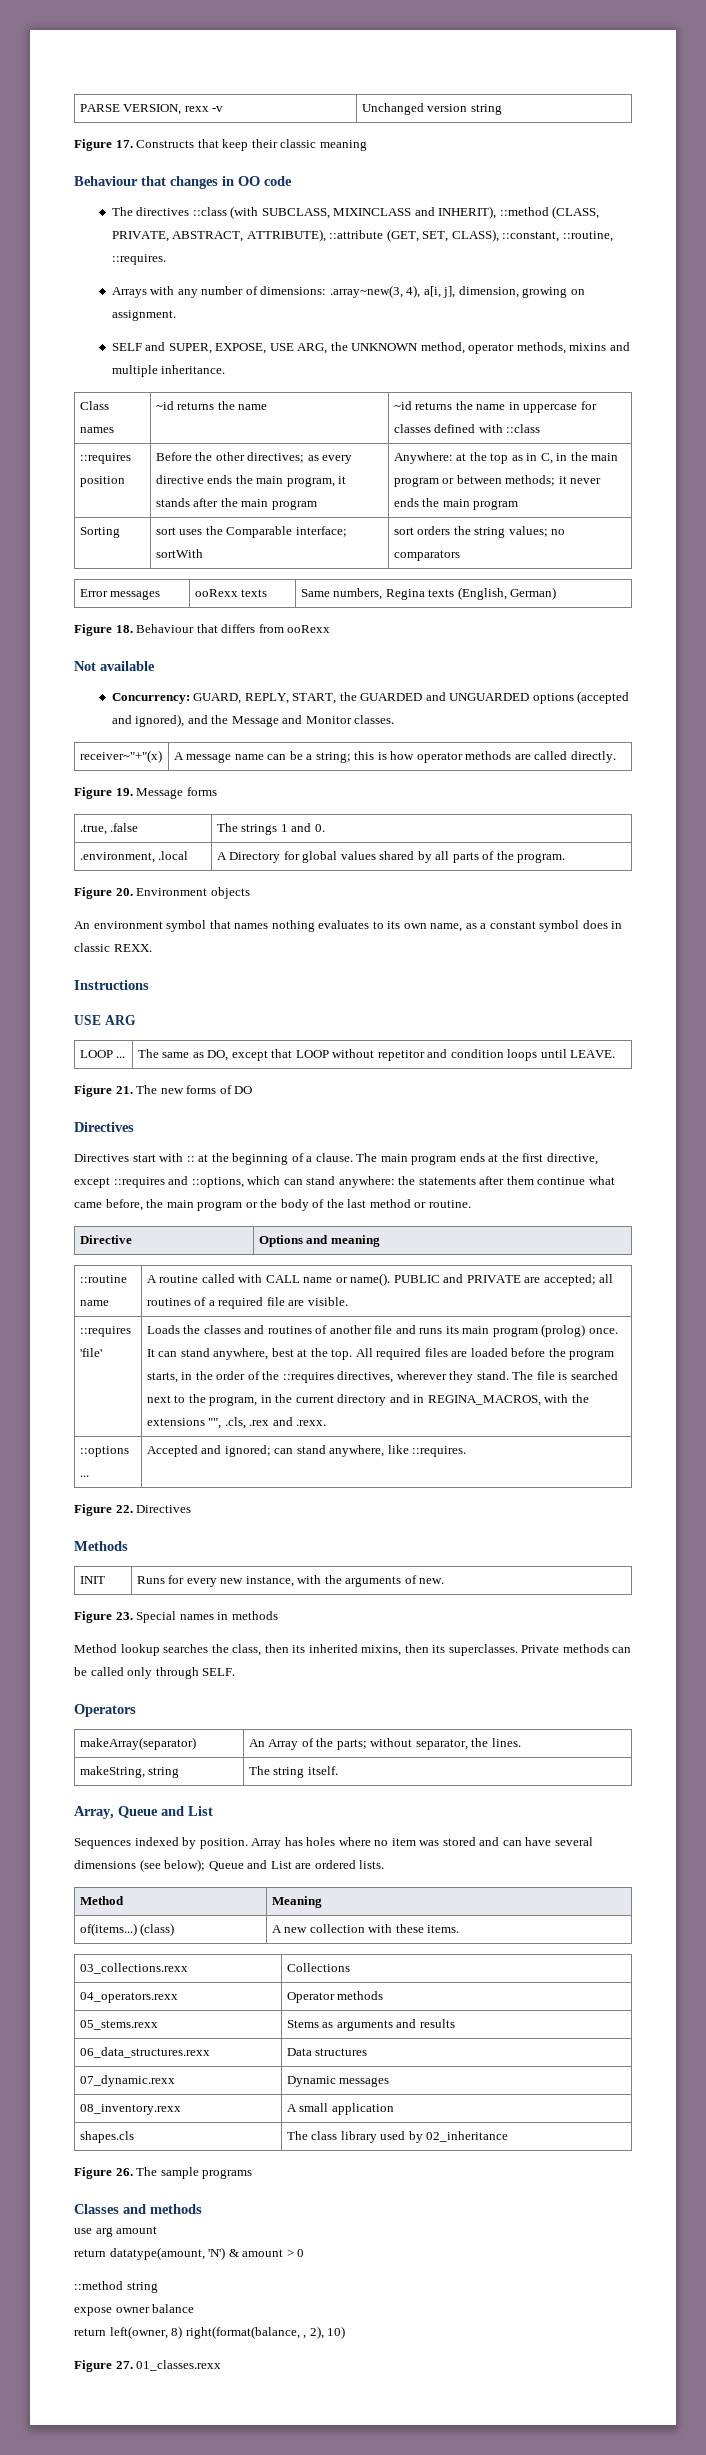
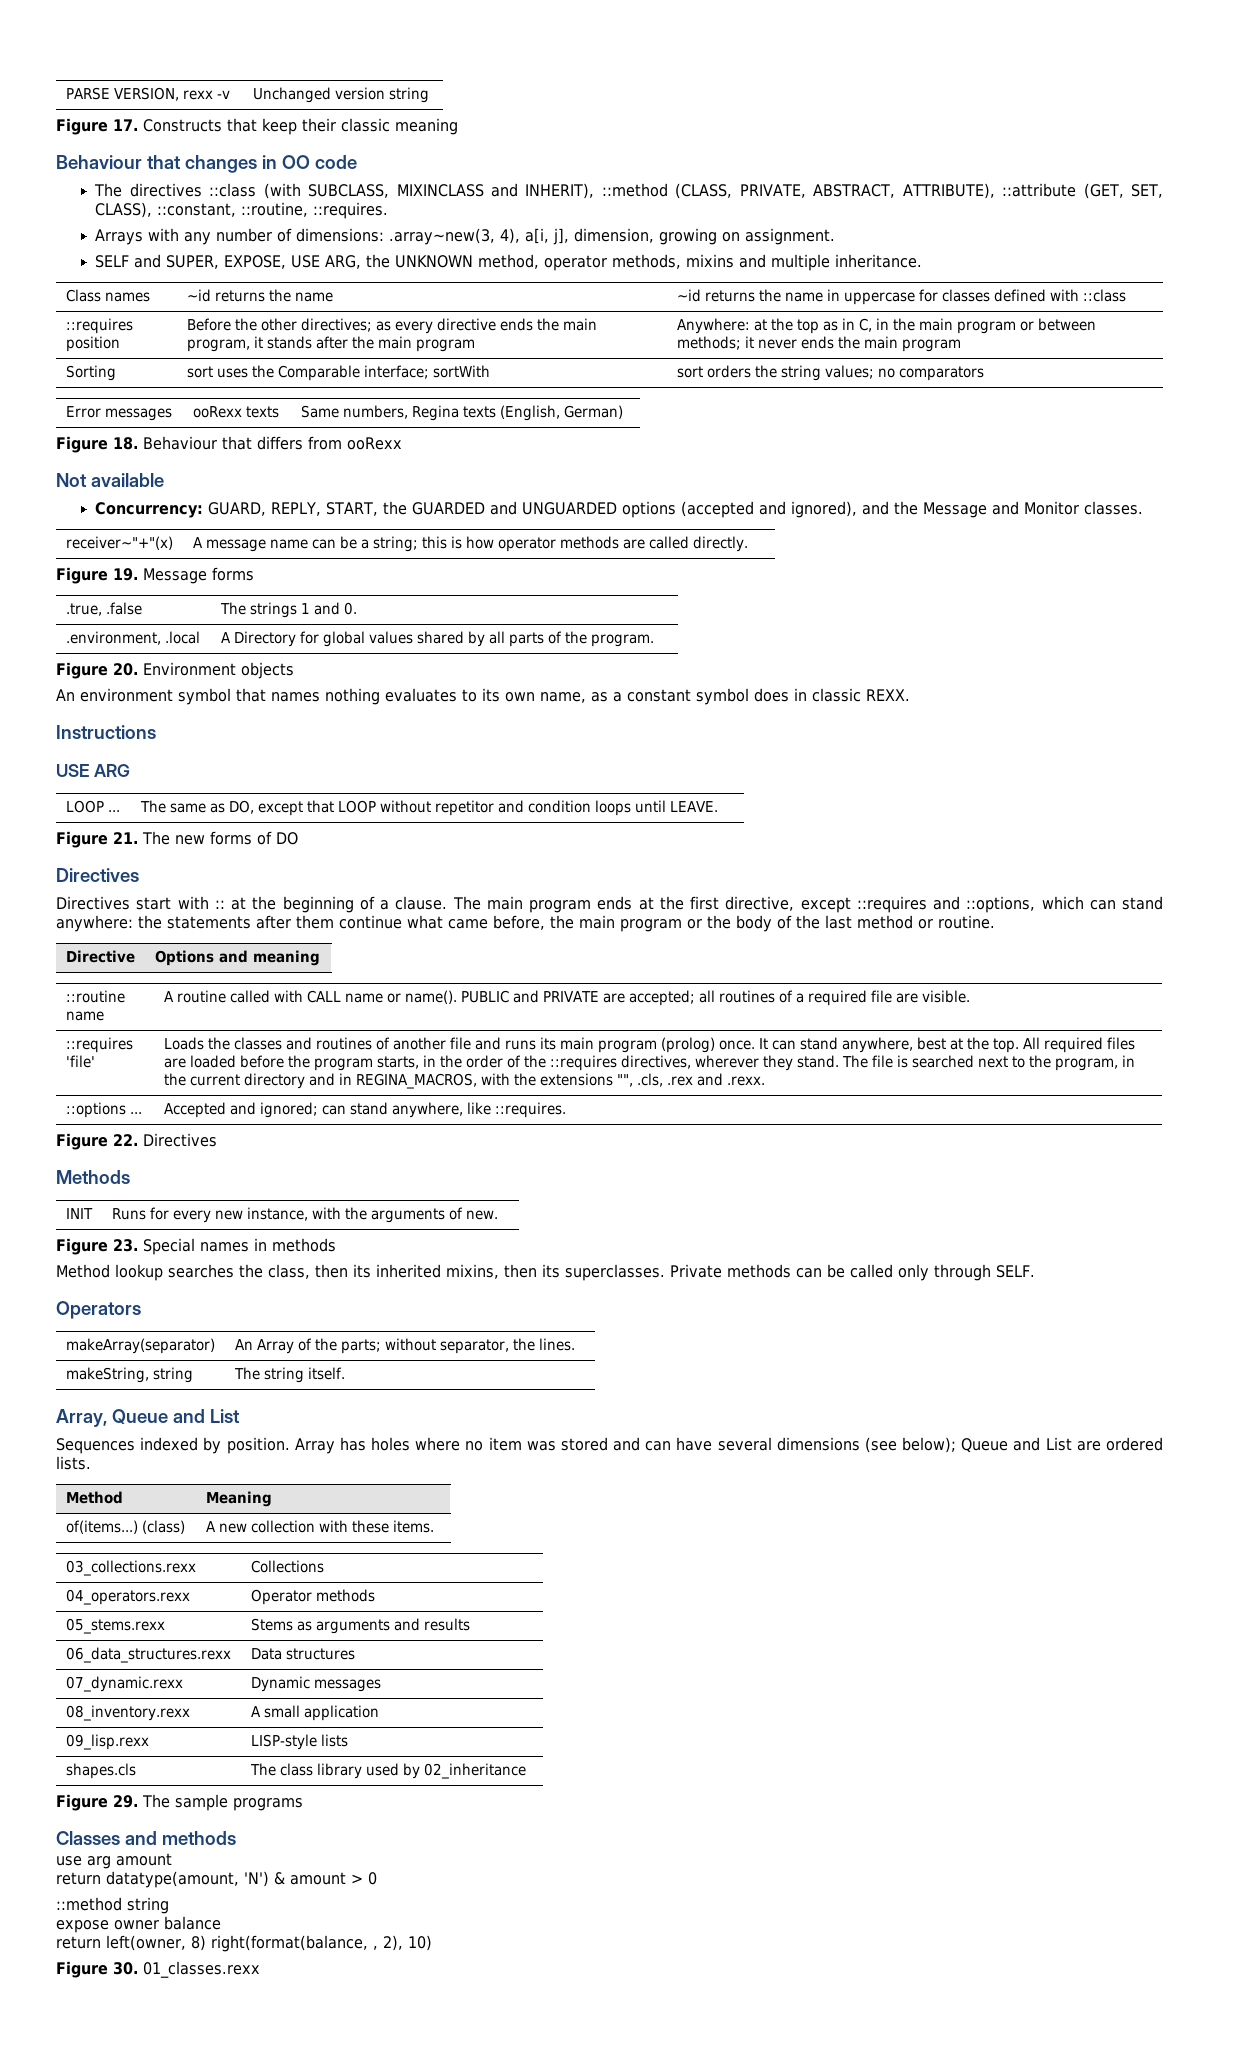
+ 09_lisp.rexx | LISP-style lists
- Figure 26. The sample programs
+ Figure 29. The sample programs
- Figure 27. 01_classes.rexx
+ Figure 30. 01_classes.rexx

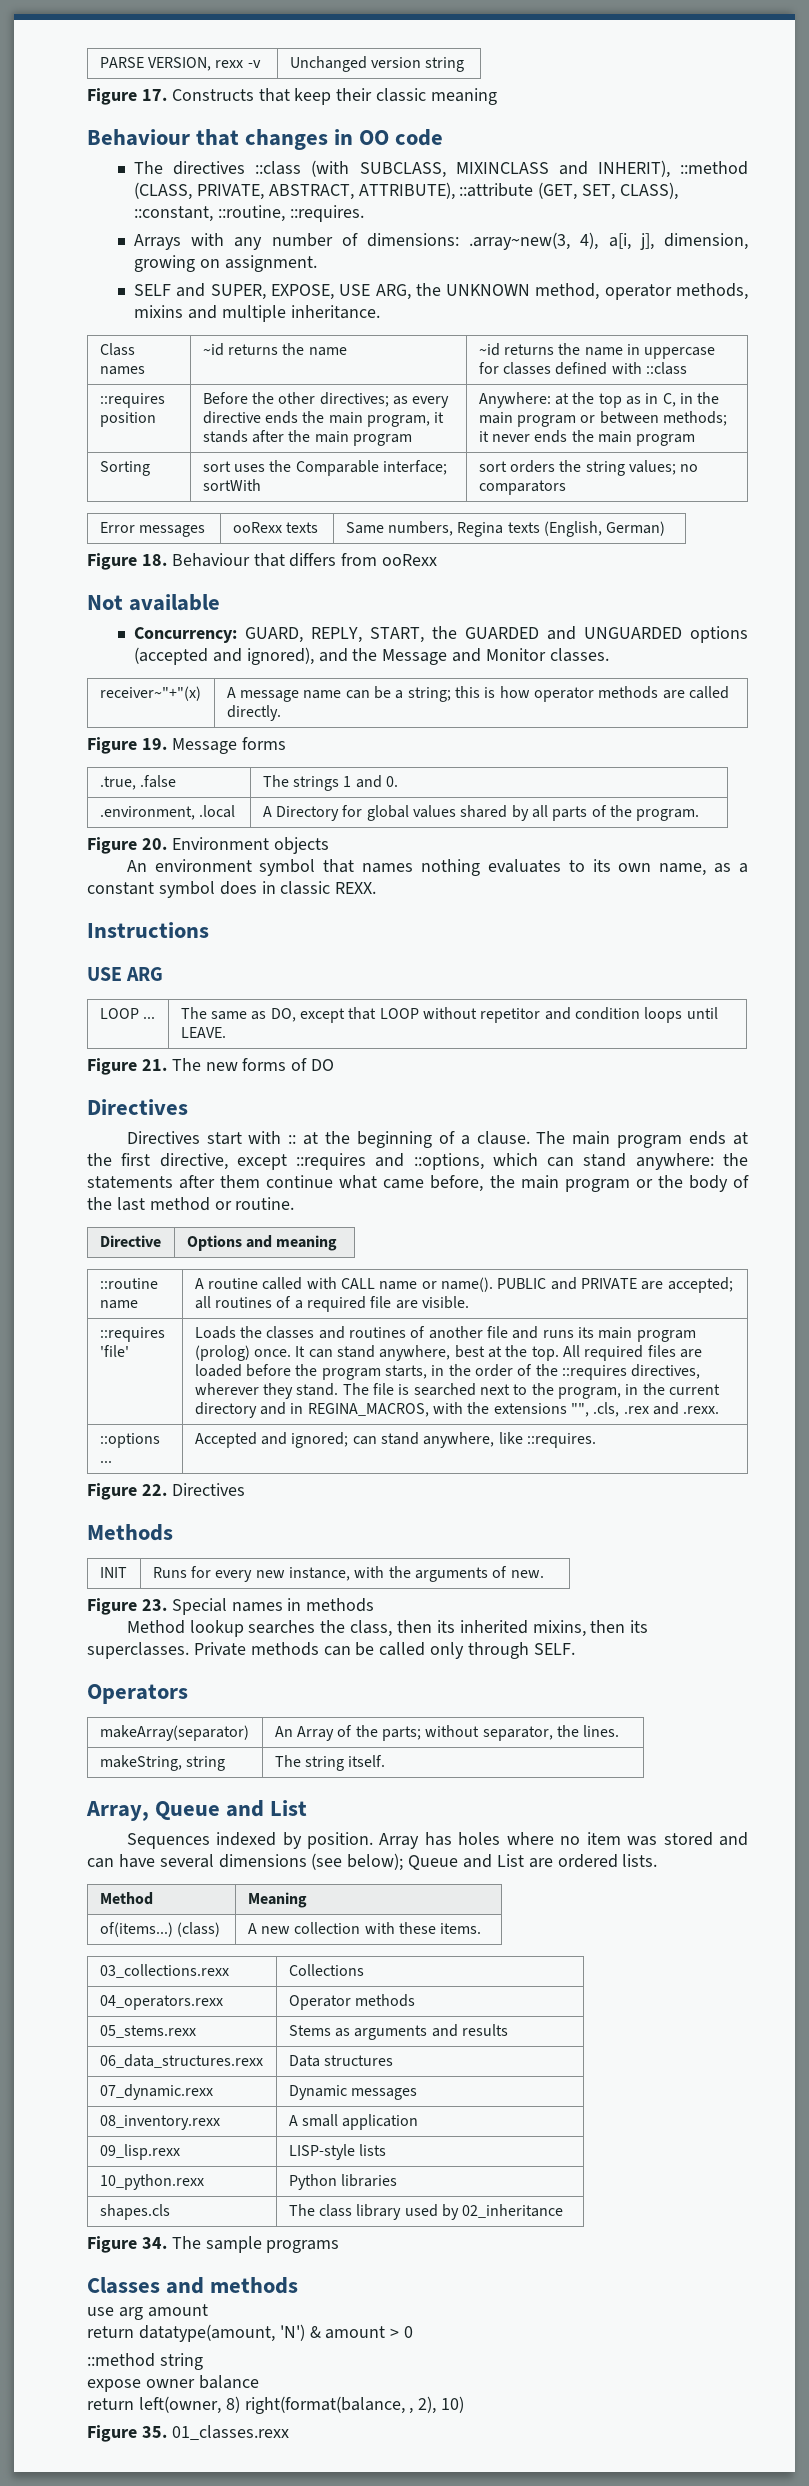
+ 10_python.rexx | Python libraries
- Figure 29. The sample programs
+ Figure 34. The sample programs
- Figure 30. 01_classes.rexx
+ Figure 35. 01_classes.rexx

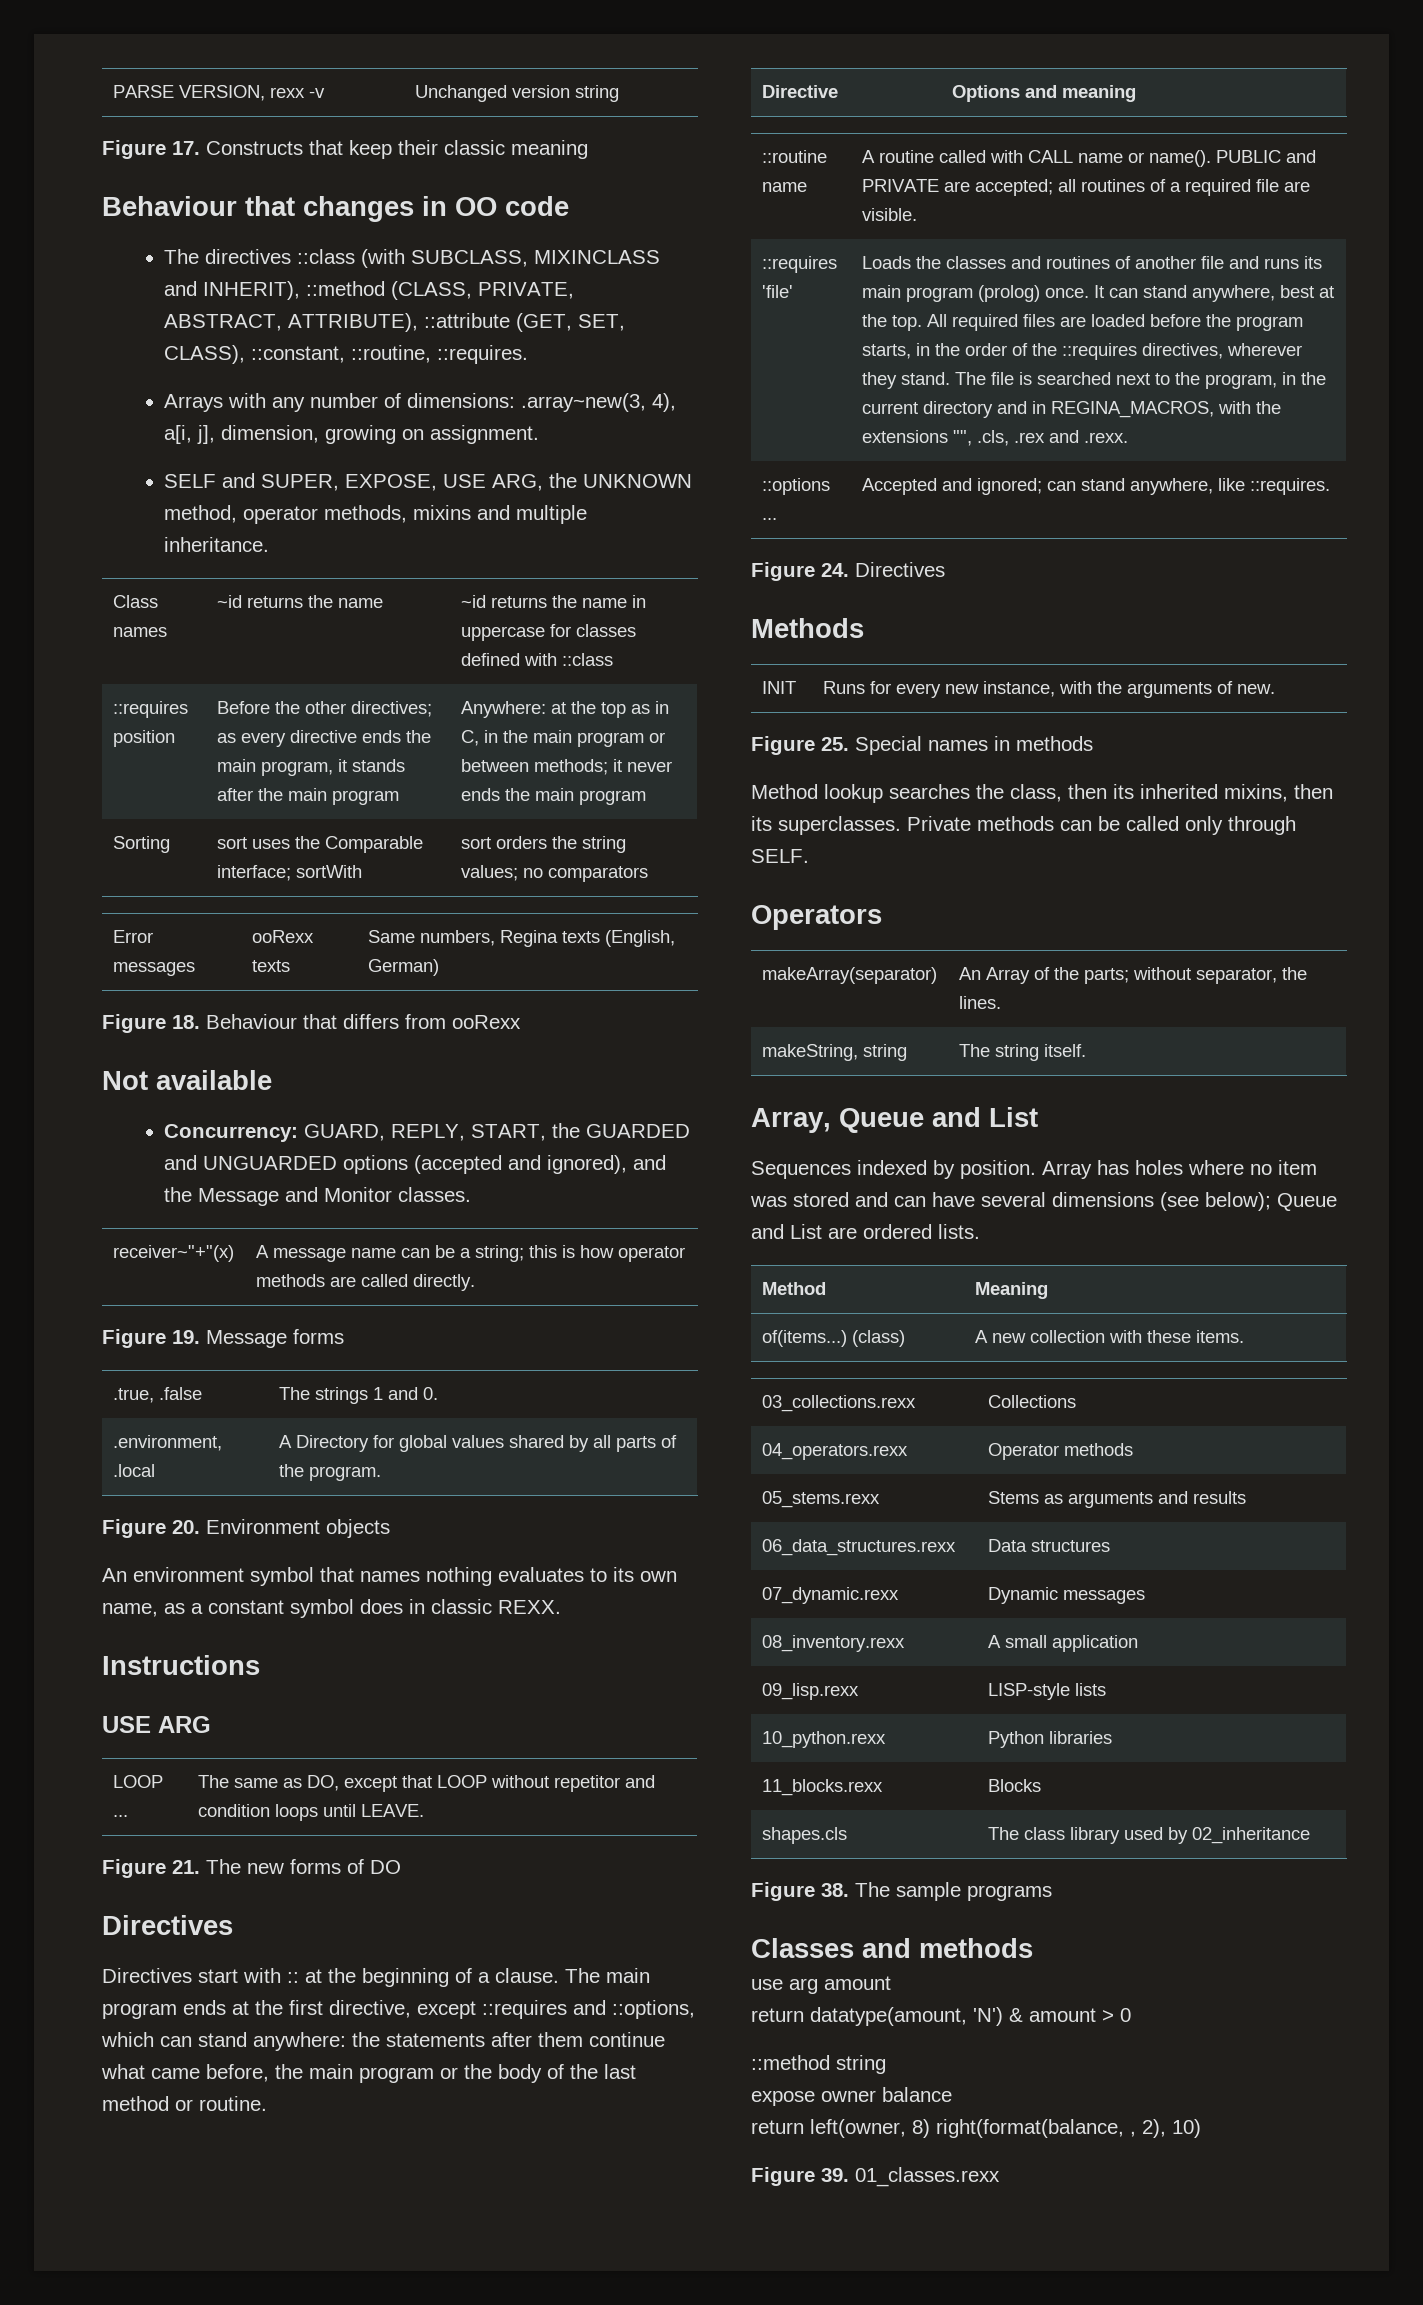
- Figure 22. Directives
+ Figure 24. Directives
- Figure 23. Special names in methods
+ Figure 25. Special names in methods
+ 11_blocks.rexx | Blocks
- Figure 34. The sample programs
+ Figure 38. The sample programs
- Figure 35. 01_classes.rexx
+ Figure 39. 01_classes.rexx

